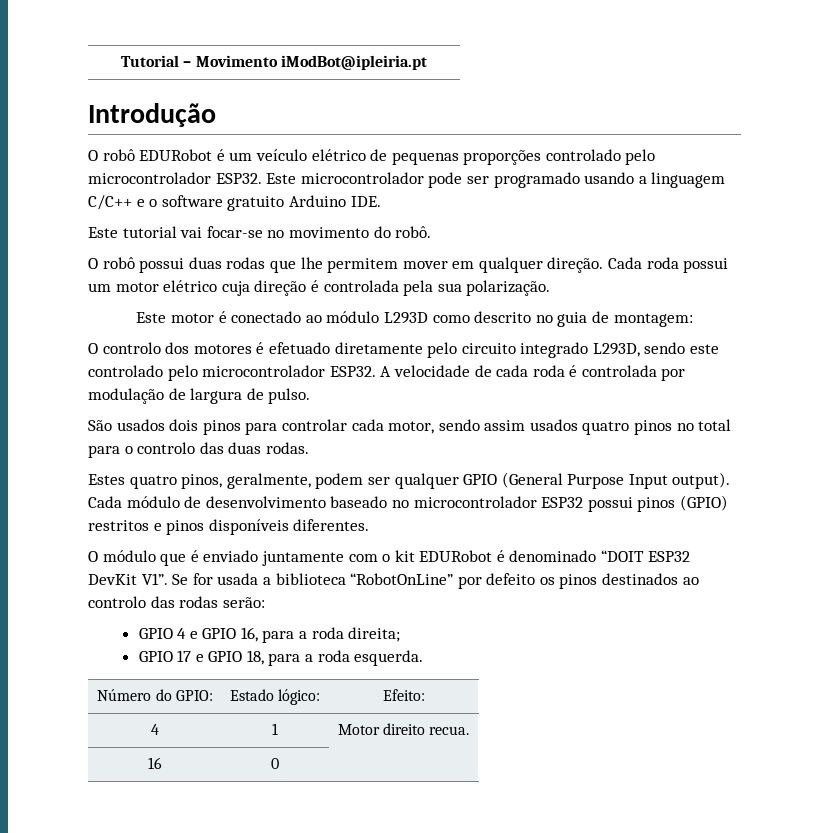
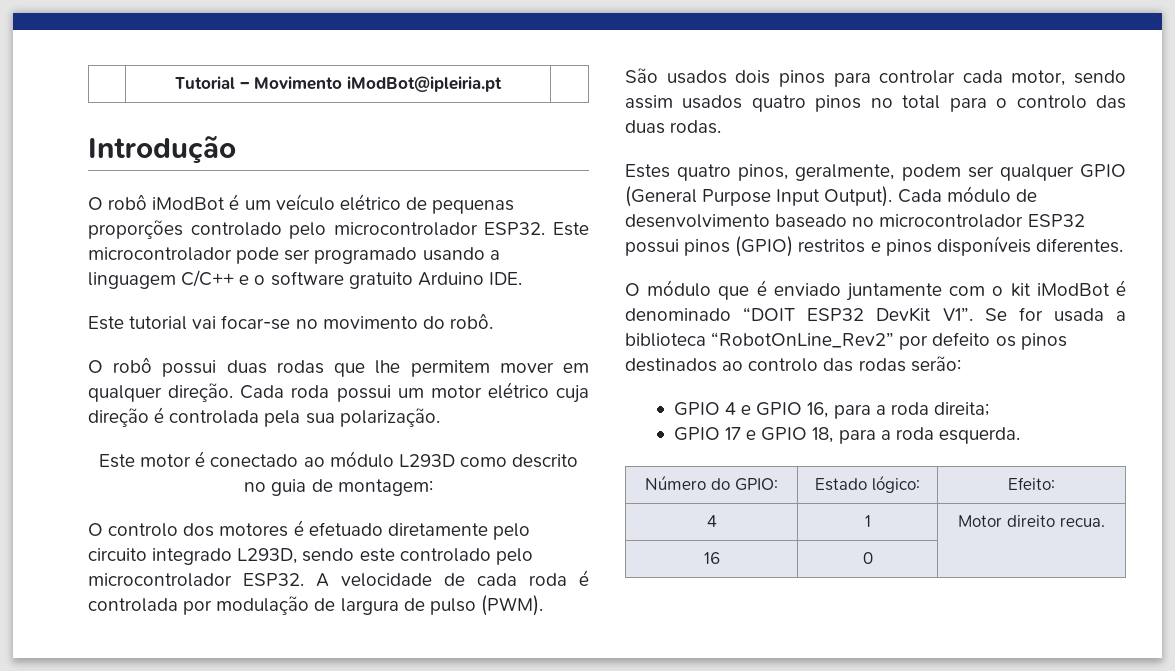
- O robô EDURobot é um veículo elétrico de pequenas proporções controlado pelo microcontrolador ESP32.
+ O robô iModBot é um veículo elétrico de pequenas proporções controlado pelo microcontrolador ESP32.
- A velocidade de cada roda é controlada por modulação de largura de pulso.
+ A velocidade de cada roda é controlada por modulação de largura de pulso (PWM).
- Estes quatro pinos, geralmente, podem ser qualquer GPIO (General Purpose Input output).
+ Estes quatro pinos, geralmente, podem ser qualquer GPIO (General Purpose Input Output).
- O módulo que é enviado juntamente com o kit EDURobot é denominado “DOIT ESP32 DevKit V1”. Se for usada a biblioteca “RobotOnLine” por defeito os pinos destinados ao controlo das rodas serão:
+ O módulo que é enviado juntamente com o kit iModBot é denominado “DOIT ESP32 DevKit V1”. Se for usada a biblioteca “RobotOnLine_Rev2” por defeito os pinos destinados ao controlo das rodas serão:

